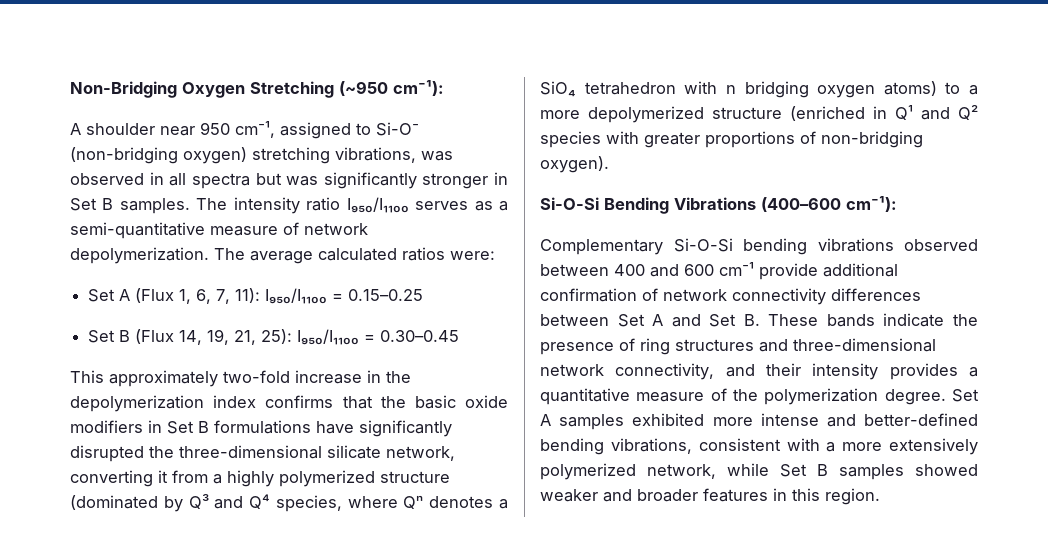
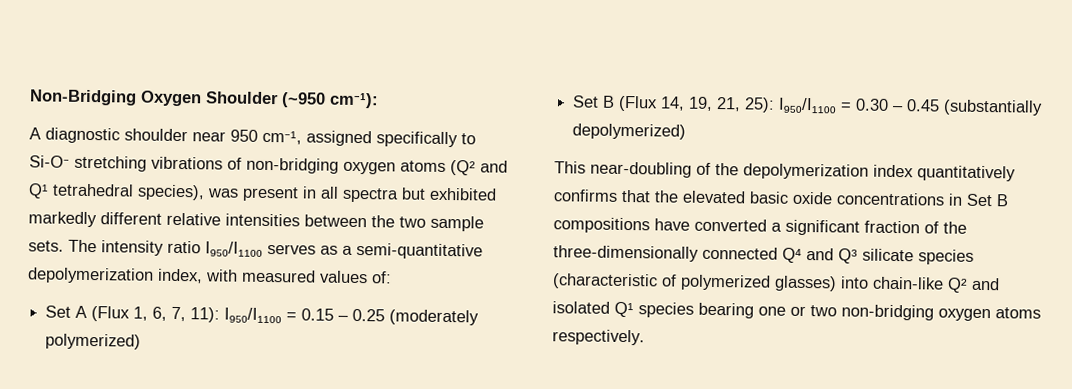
- Non-Bridging Oxygen Stretching (~950 cm⁻¹):
+ Non-Bridging Oxygen Shoulder (~950 cm⁻¹):
- A shoulder near 950 cm⁻¹, assigned to Si-O⁻ (non-bridging oxygen) stretching vibrations, was observed in all spectra but was significantly stronger in Set B samples.
+ A diagnostic shoulder near 950 cm⁻¹, assigned specifically to Si-O⁻ stretching vibrations of non-bridging oxygen atoms (Q² and Q¹ tetrahedral species), was present in all spectra but exhibited markedly different relative intensities between the two sample sets.
- The intensity ratio I₉₅₀/I₁₁₀₀ serves as a semi-quantitative measure of network depolymerization. The average calculated ratios were:
+ The intensity ratio I₉₅₀/I₁₁₀₀ serves as a semi-quantitative depolymerization index, with measured values of:
- Set A (Flux 1, 6, 7, 11): I₉₅₀/I₁₁₀₀ = 0.15–0.25
+ Set A (Flux 1, 6, 7, 11): I₉₅₀/I₁₁₀₀ = 0.15 – 0.25 (moderately polymerized)
- Set B (Flux 14, 19, 21, 25): I₉₅₀/I₁₁₀₀ = 0.30–0.45
- This approximately two-fold increase in the depolymerization index confirms that the basic oxide modifiers in Set B formulations have significantly disrupted the three-dimensional silicate network, converting it from a highly polymerized structure (dominated by Q³ and Q⁴ species, where Qⁿ denotes a SiO₄ tetrahedron with n bridging oxygen atoms) to a more depolymerized structure (enriched in Q¹ and Q² species with greater proportions of non-bridging oxygen).
- Si-O-Si Bending Vibrations (400–600 cm⁻¹):
- Complementary Si-O-Si bending vibrations observed between 400 and 600 cm⁻¹ provide additional confirmation of network connectivity differences between Set A and Set B. These bands indicate the presence of ring structures and three-dimensional network connectivity, and their intensity provides a quantitative measure of the polymerization degree. Set A samples exhibited more intense and better-defined bending vibrations, consistent with a more extensively polymerized network, while Set B samples showed weaker and broader features in this region.
+ Set B (Flux 14, 19, 21, 25): I₉₅₀/I₁₁₀₀ = 0.30 – 0.45 (substantially depolymerized)
+ This near-doubling of the depolymerization index quantitatively confirms that the elevated basic oxide concentrations in Set B compositions have converted a significant fraction of the three-dimensionally connected Q⁴ and Q³ silicate species (characteristic of polymerized glasses) into chain-like Q² and isolated Q¹ species bearing one or two non-bridging oxygen atoms respectively.

